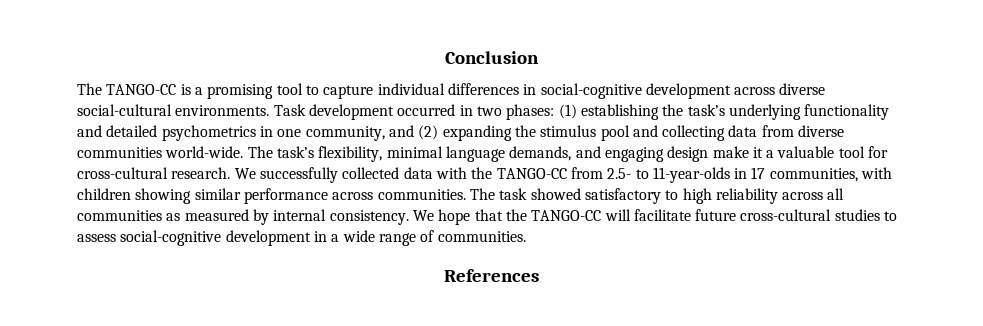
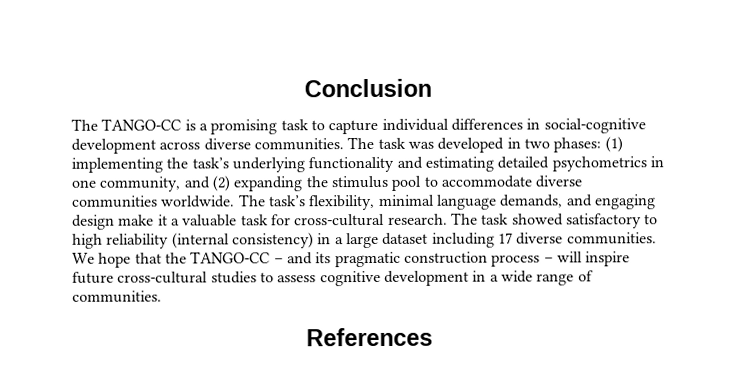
- The TANGO-CC is a promising tool to capture individual differences in social-cognitive development across diverse social-cultural environments. Task development occurred in two phases: (1) establishing the task’s underlying functionality and detailed psychometrics in one community, and (2) expanding the stimulus pool and collecting data from diverse communities world-wide.
+ The TANGO-CC is a promising task to capture individual differences in social-cognitive development across diverse communities. The task was developed in two phases: (1) implementing the task’s underlying functionality and estimating detailed psychometrics in one community, and (2) expanding the stimulus pool to accommodate diverse communities worldwide.
- The task’s flexibility, minimal language demands, and engaging design make it a valuable tool for cross-cultural research.
+ The task’s flexibility, minimal language demands, and engaging design make it a valuable task for cross-cultural research.
- We successfully collected data with the TANGO-CC from 2.5- to 11-year-olds in 17 communities, with children showing similar performance across communities.
- The task showed satisfactory to high reliability across all communities as measured by internal consistency.
+ The task showed satisfactory to high reliability (internal consistency) in a large dataset including 17 diverse communities.
- We hope that the TANGO-CC will facilitate future cross-cultural studies to assess social-cognitive development in a wide range of communities.
+ We hope that the TANGO-CC – and its pragmatic construction process – will inspire future cross-cultural studies to assess cognitive development in a wide range of communities.

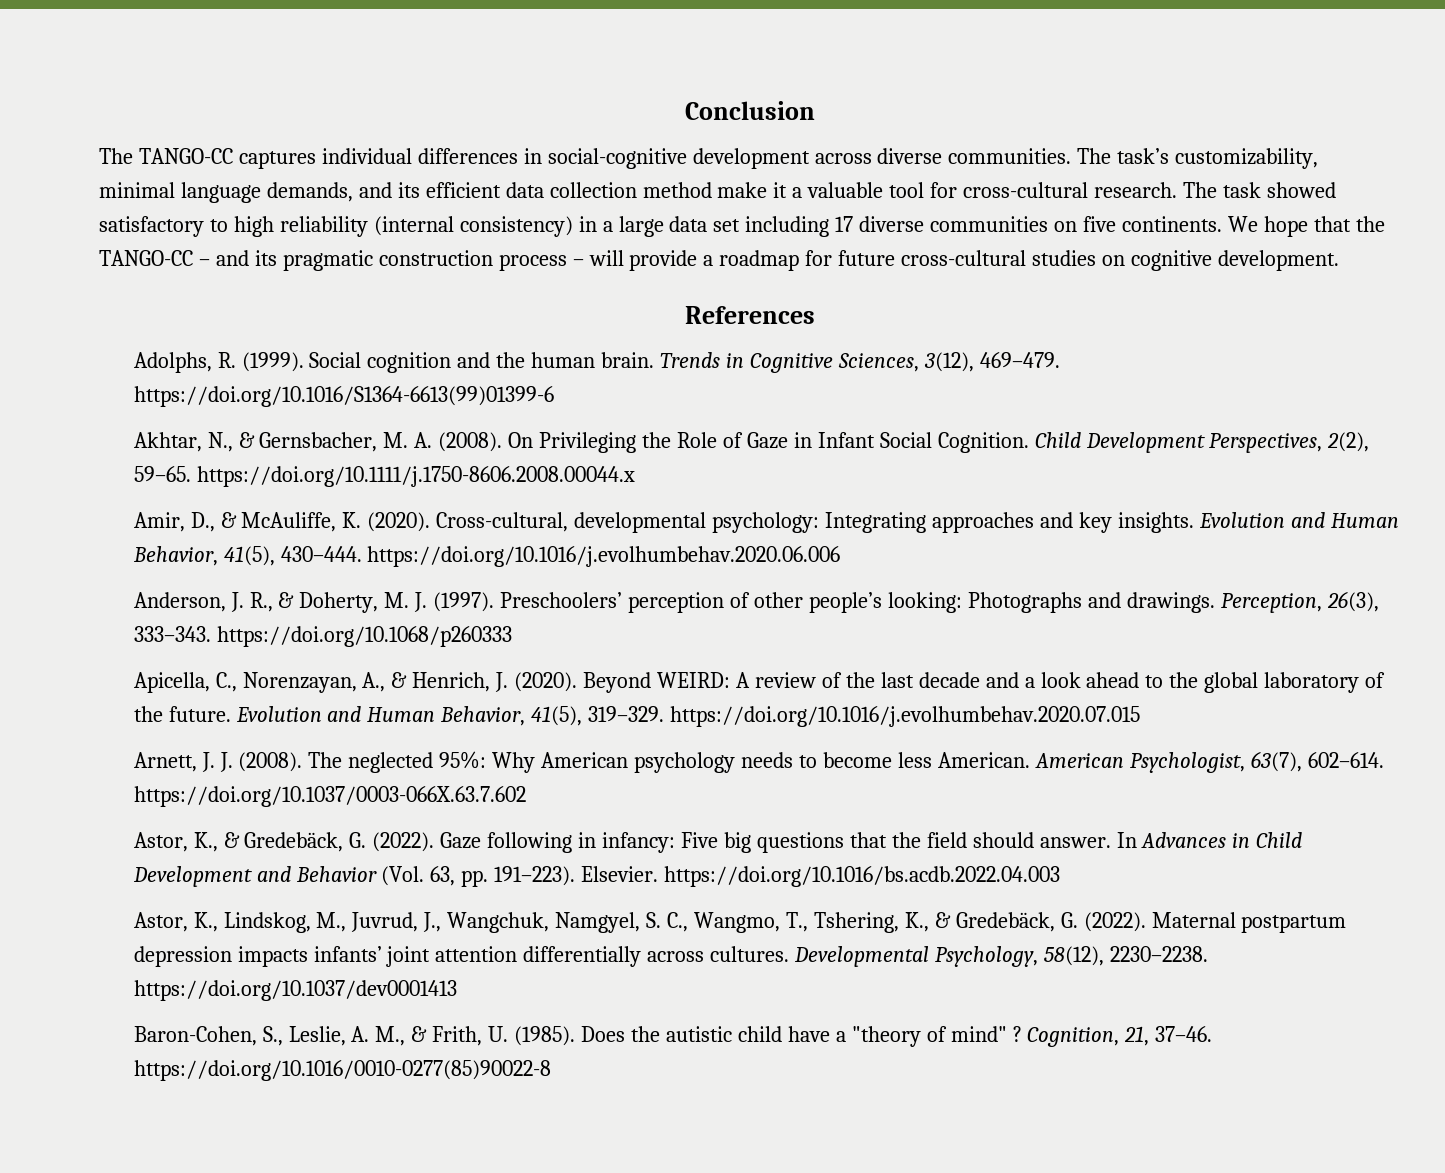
- The TANGO-CC is a promising task to capture individual differences in social-cognitive development across diverse communities.
+ The TANGO-CC captures individual differences in social-cognitive development across diverse communities.
- The task was developed in two phases: (1) implementing the task’s underlying functionality and estimating detailed psychometrics in one community, and (2) expanding the stimulus pool to accommodate diverse communities worldwide. The task’s flexibility, minimal language demands, and engaging design make it a valuable task for cross-cultural research.
+ The task’s customizability, minimal language demands, and its efficient data collection method make it a valuable tool for cross-cultural research.
- The task showed satisfactory to high reliability (internal consistency) in a large dataset including 17 diverse communities.
+ The task showed satisfactory to high reliability (internal consistency) in a large data set including 17 diverse communities on five continents.
- We hope that the TANGO-CC – and its pragmatic construction process – will inspire future cross-cultural studies to assess cognitive development in a wide range of communities.
+ We hope that the TANGO-CC – and its pragmatic construction process – will provide a roadmap for future cross-cultural studies on cognitive development.
  References
+ Adolphs, R. (1999). Social cognition and the human brain. Trends in Cognitive Sciences, 3(12), 469–479. https://doi.org/10.1016/S1364-6613(99)01399-6
+ Akhtar, N., & Gernsbacher, M. A. (2008). On Privileging the Role of Gaze in Infant Social Cognition. Child Development Perspectives, 2(2), 59–65. https://doi.org/10.1111/j.1750-8606.2008.00044.x
+ Amir, D., & McAuliffe, K. (2020). Cross-cultural, developmental psychology: Integrating approaches and key insights. Evolution and Human Behavior, 41(5), 430–444. https://doi.org/10.1016/j.evolhumbehav.2020.06.006
+ Anderson, J. R., & Doherty, M. J. (1997). Preschoolers’ perception of other people’s looking: Photographs and drawings. Perception, 26(3), 333–343. https://doi.org/10.1068/p260333
+ Apicella, C., Norenzayan, A., & Henrich, J. (2020). Beyond WEIRD: A review of the last decade and a look ahead to the global laboratory of the future. Evolution and Human Behavior, 41(5), 319–329. https://doi.org/10.1016/j.evolhumbehav.2020.07.015
+ Arnett, J. J. (2008). The neglected 95%: Why American psychology needs to become less American. American Psychologist, 63(7), 602–614. https://doi.org/10.1037/0003-066X.63.7.602
+ Astor, K., & Gredebäck, G. (2022). Gaze following in infancy: Five big questions that the field should answer. In Advances in Child Development and Behavior (Vol. 63, pp. 191–223). Elsevier. https://doi.org/10.1016/bs.acdb.2022.04.003
+ Astor, K., Lindskog, M., Juvrud, J., Wangchuk, Namgyel, S. C., Wangmo, T., Tshering, K., & Gredebäck, G. (2022). Maternal postpartum depression impacts infants’ joint attention differentially across cultures. Developmental Psychology, 58(12), 2230–2238. https://doi.org/10.1037/dev0001413
+ Baron-Cohen, S., Leslie, A. M., & Frith, U. (1985). Does the autistic child have a "theory of mind" ? Cognition, 21, 37–46. https://doi.org/10.1016/0010-0277(85)90022-8

